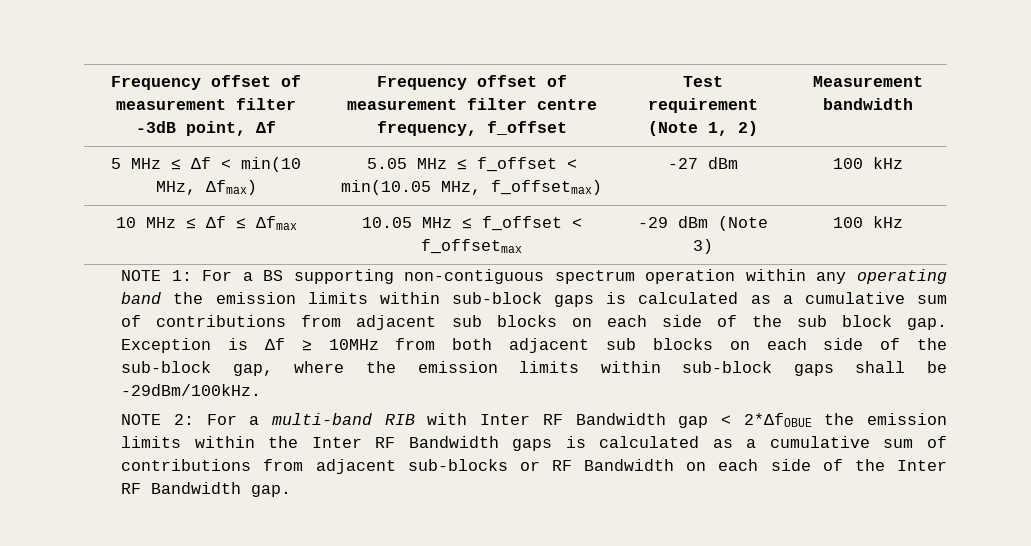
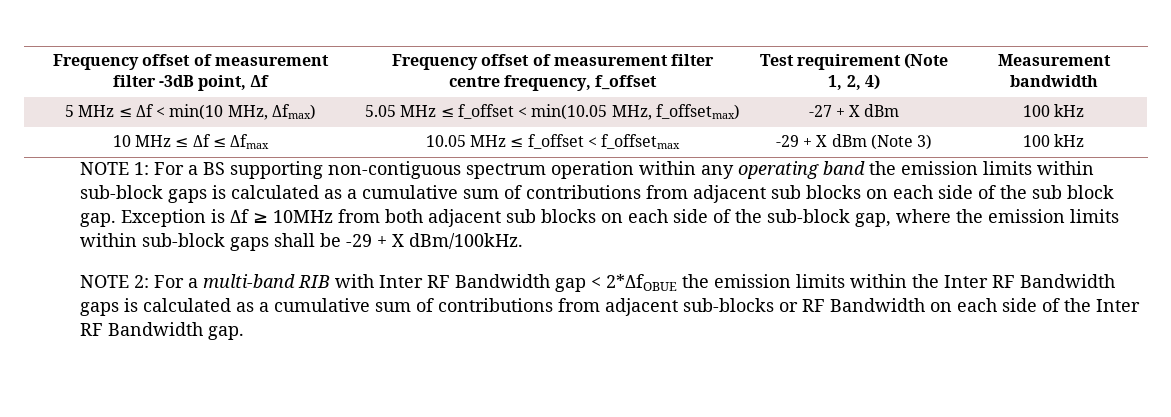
- Frequency offset of measurement filter -3dB point, Δf | Frequency offset of measurement filter centre frequency, f_offset | Test requirement (Note 1, 2) | Measurement bandwidth
+ Frequency offset of measurement filter -3dB point, Δf | Frequency offset of measurement filter centre frequency, f_offset | Test requirement (Note 1, 2, 4) | Measurement bandwidth
- 5 MHz ≤ Δf < min(10 MHz, Δfmax) | 5.05 MHz ≤ f_offset < min(10.05 MHz, f_offsetmax) | -27 dBm | 100 kHz
+ 5 MHz ≤ Δf < min(10 MHz, Δfmax) | 5.05 MHz ≤ f_offset < min(10.05 MHz, f_offsetmax) | -27 + X dBm | 100 kHz
- 10 MHz ≤ Δf ≤ Δfmax | 10.05 MHz ≤ f_offset < f_offsetmax | -29 dBm (Note 3) | 100 kHz
+ 10 MHz ≤ Δf ≤ Δfmax | 10.05 MHz ≤ f_offset < f_offsetmax | -29 + X dBm (Note 3) | 100 kHz
- Exception is Δf ≥ 10MHz from both adjacent sub blocks on each side of the sub-block gap, where the emission limits within sub-block gaps shall be -29dBm/100kHz.
+ Exception is Δf ≥ 10MHz from both adjacent sub blocks on each side of the sub-block gap, where the emission limits within sub-block gaps shall be -29 + X dBm/100kHz.

